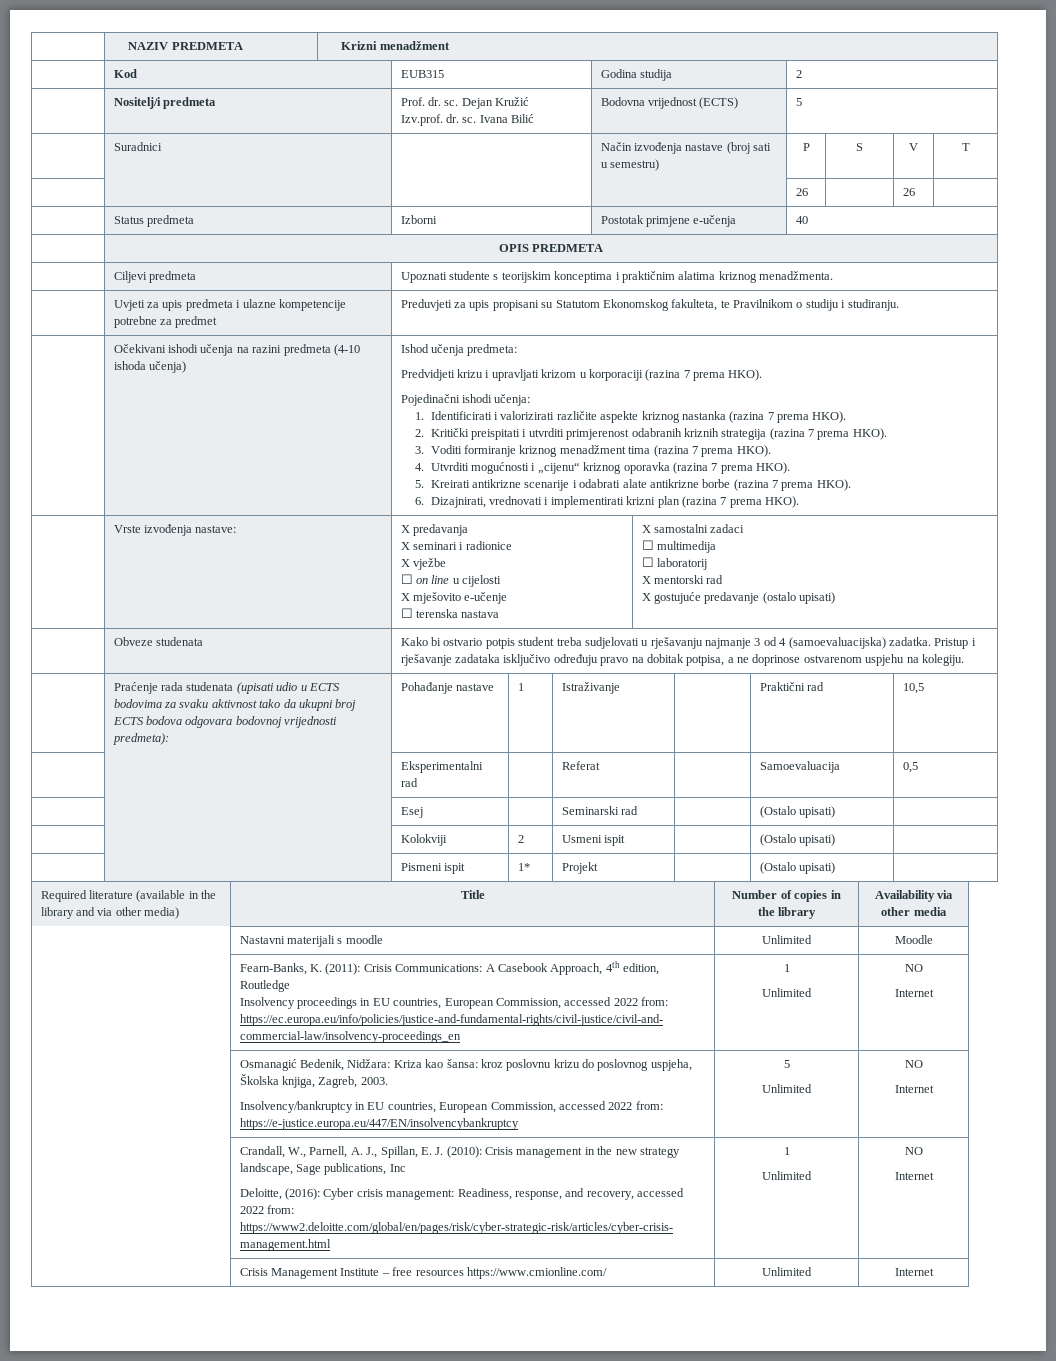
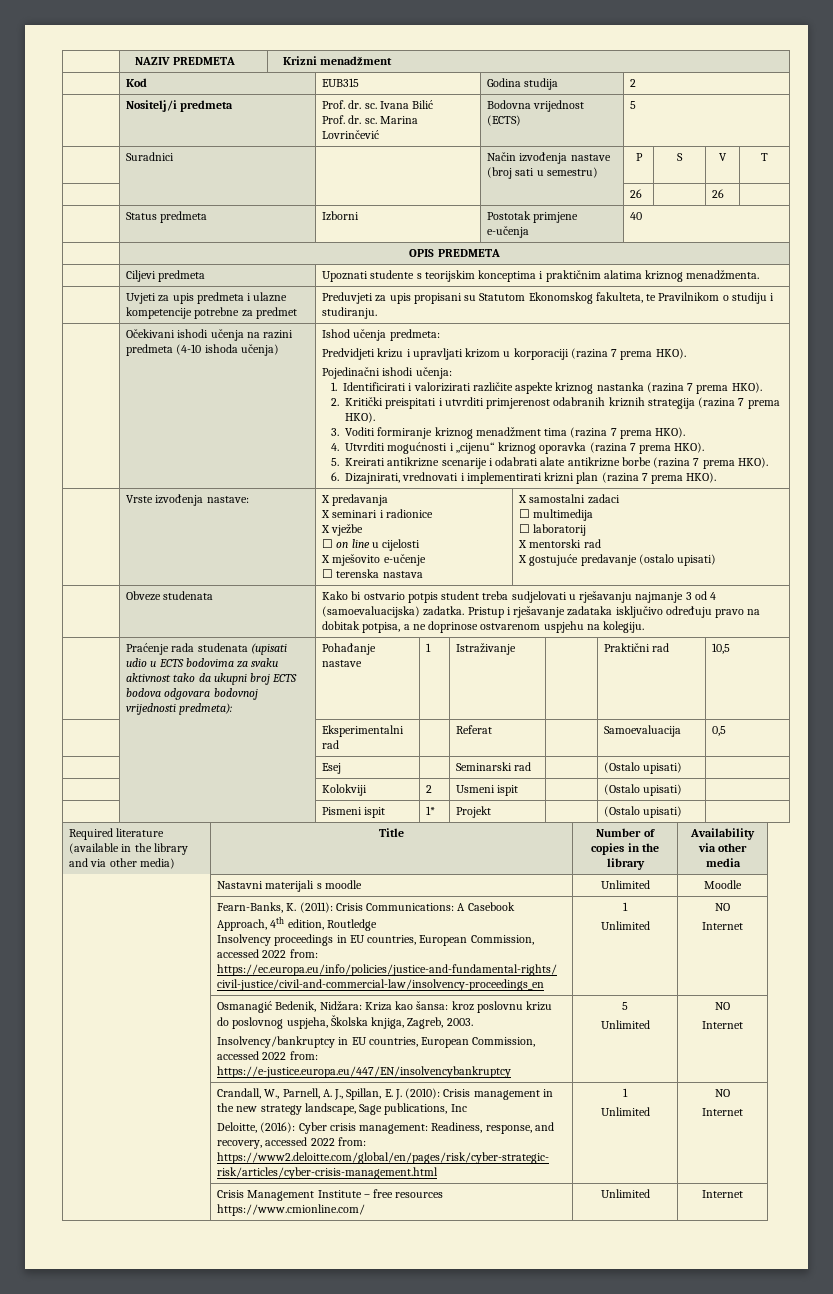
- | Nositelj/i predmeta | Prof. dr. sc. Dejan Kružić
- Izv.prof. dr. sc. Ivana Bilić | Bodovna vrijednost (ECTS) | 5
+ | Nositelj/i predmeta | Prof. dr. sc. Ivana Bilić
+ Prof. dr. sc. Marina Lovrinčević | Bodovna vrijednost (ECTS) | 5

